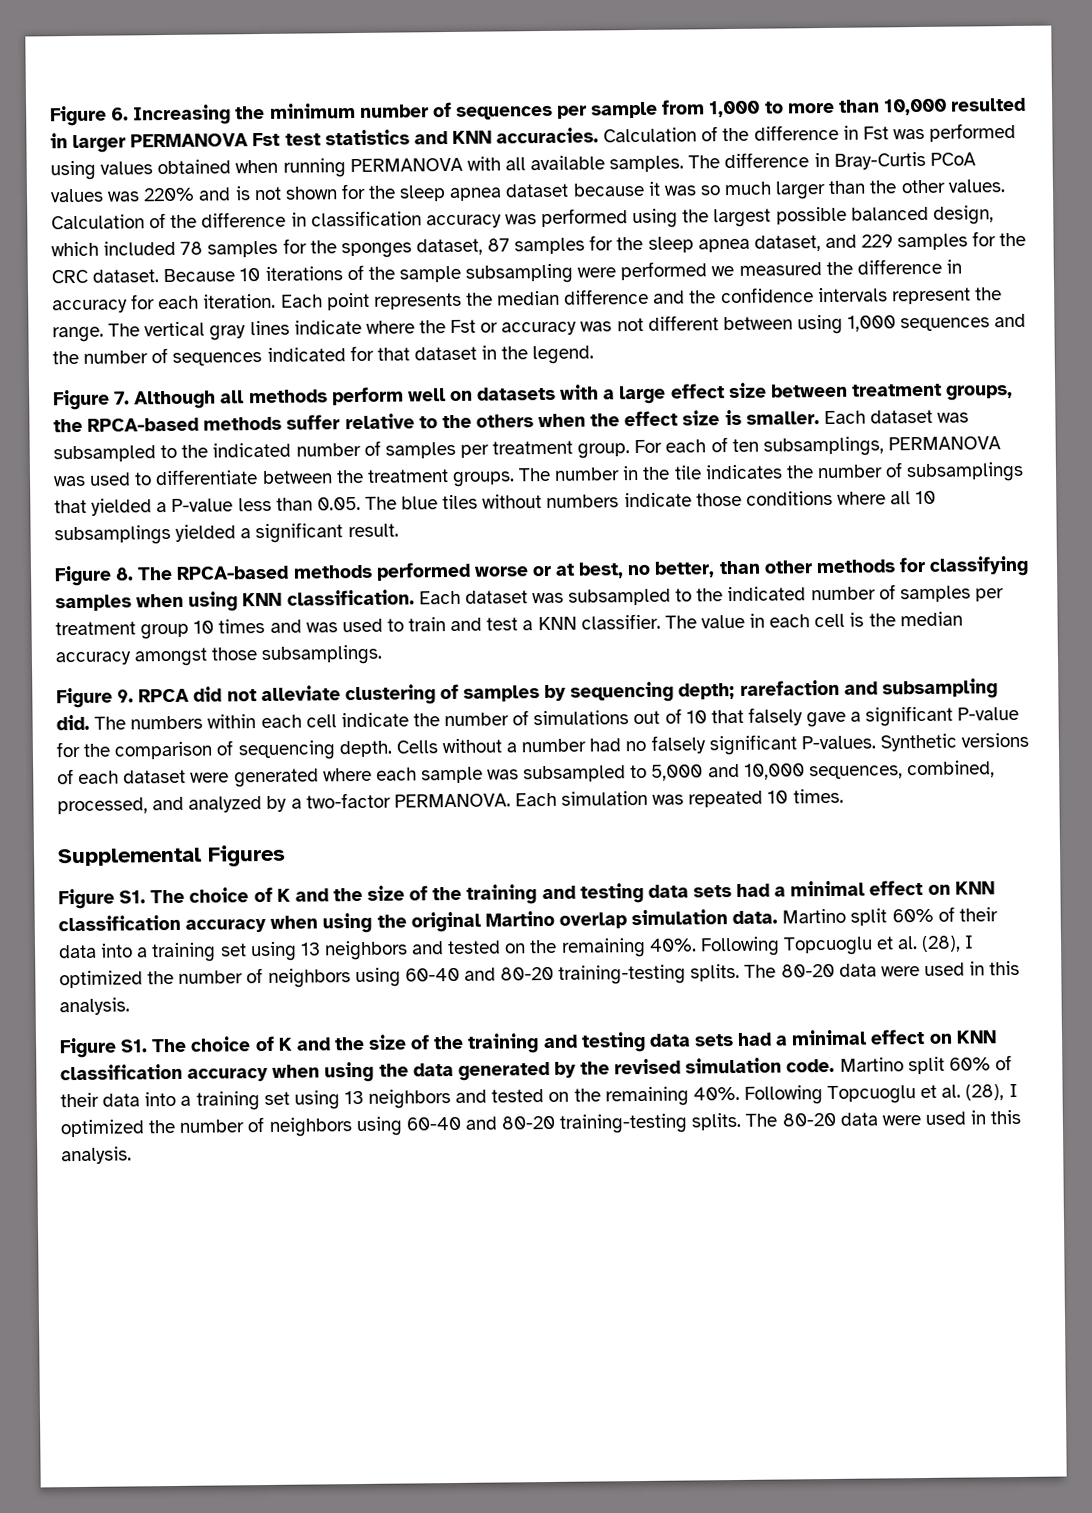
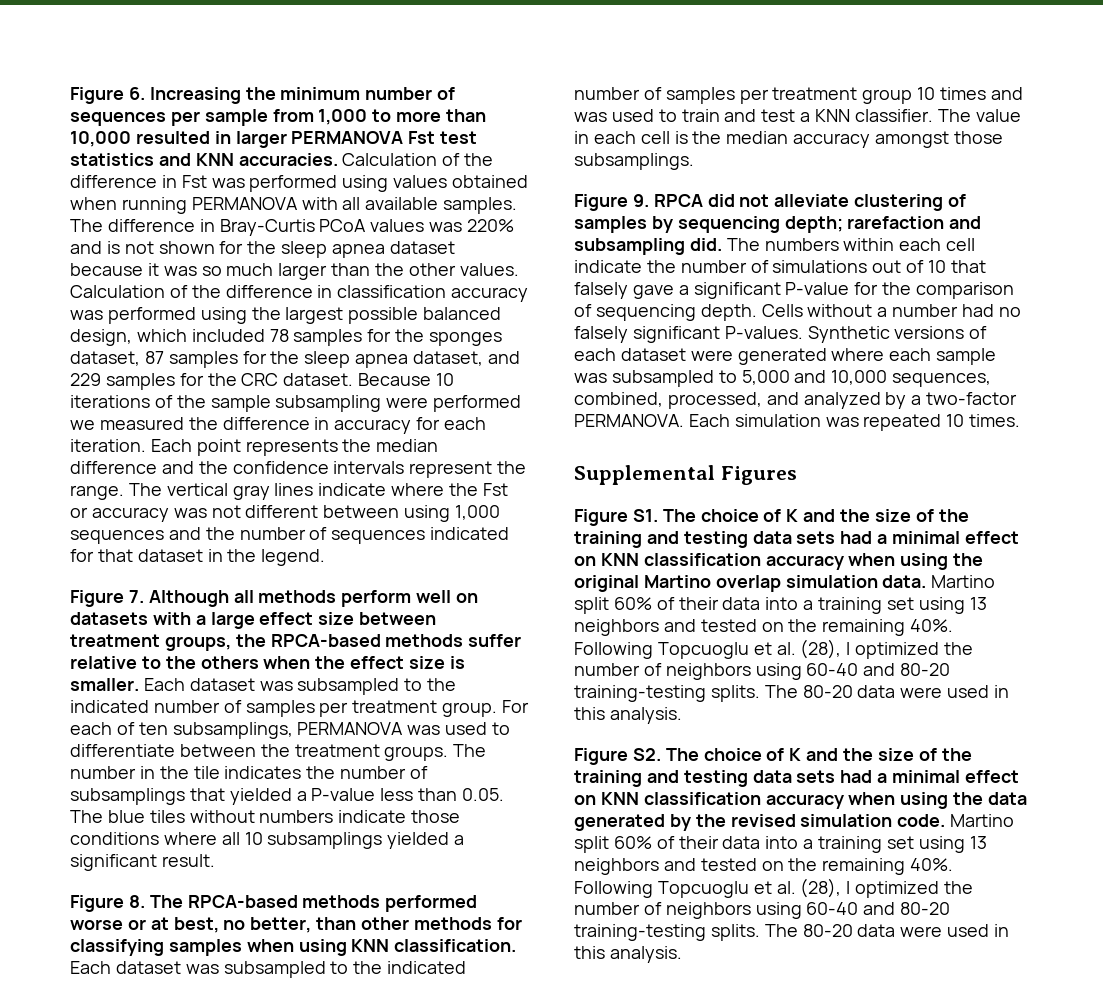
- Figure S1. The choice of K and the size of the training and testing data sets had a minimal effect on KNN classification accuracy when using the data generated by the revised simulation code.
+ Figure S2. The choice of K and the size of the training and testing data sets had a minimal effect on KNN classification accuracy when using the data generated by the revised simulation code.

